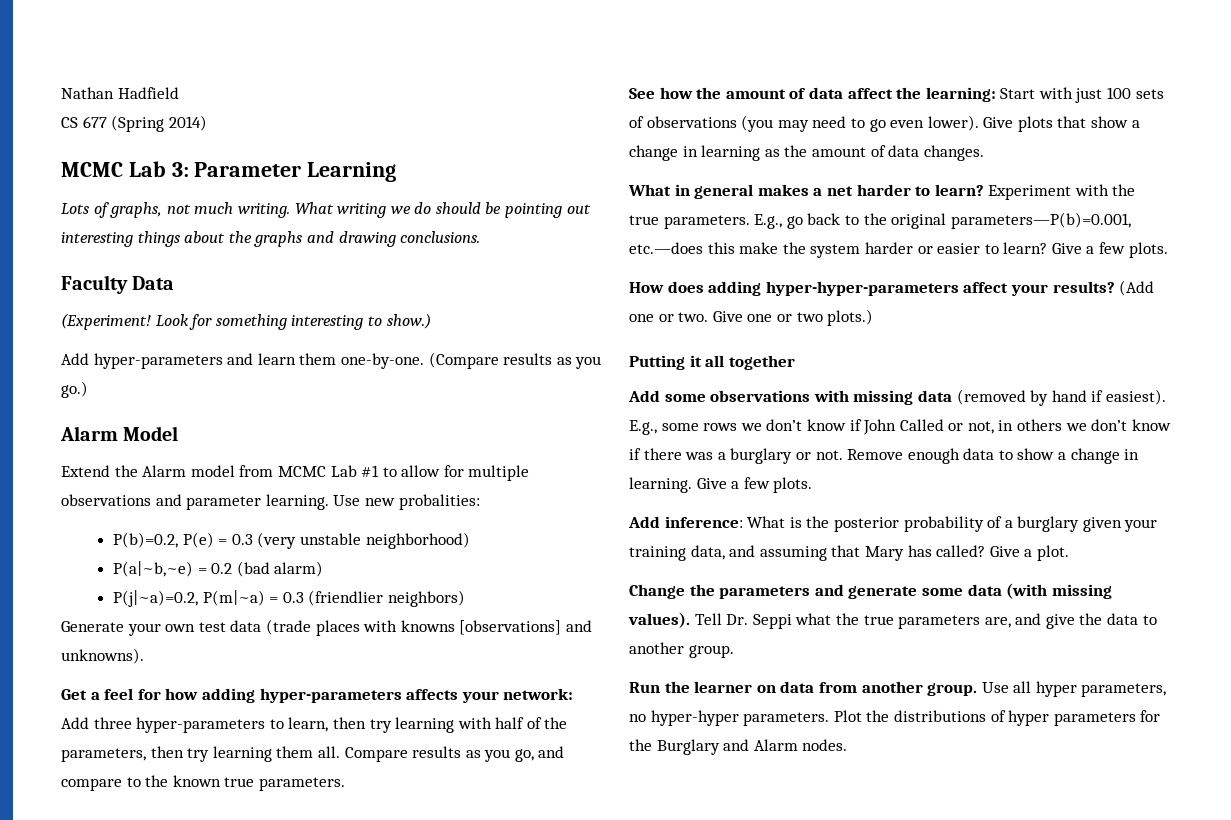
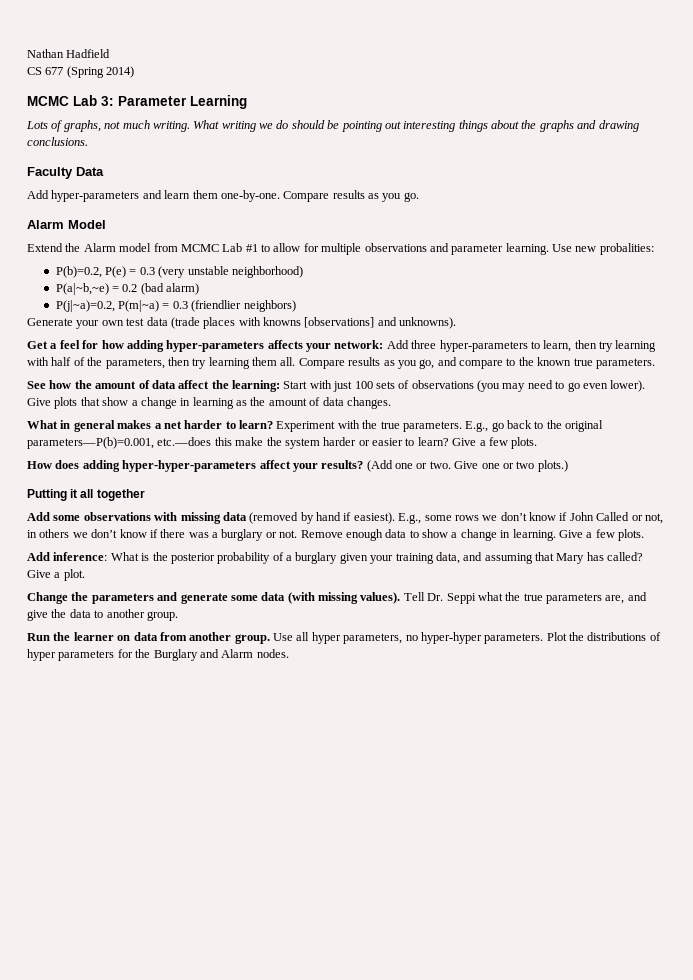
- (Experiment! Look for something interesting to show.)
- (Compare results as you go.)
+ Compare results as you go.

